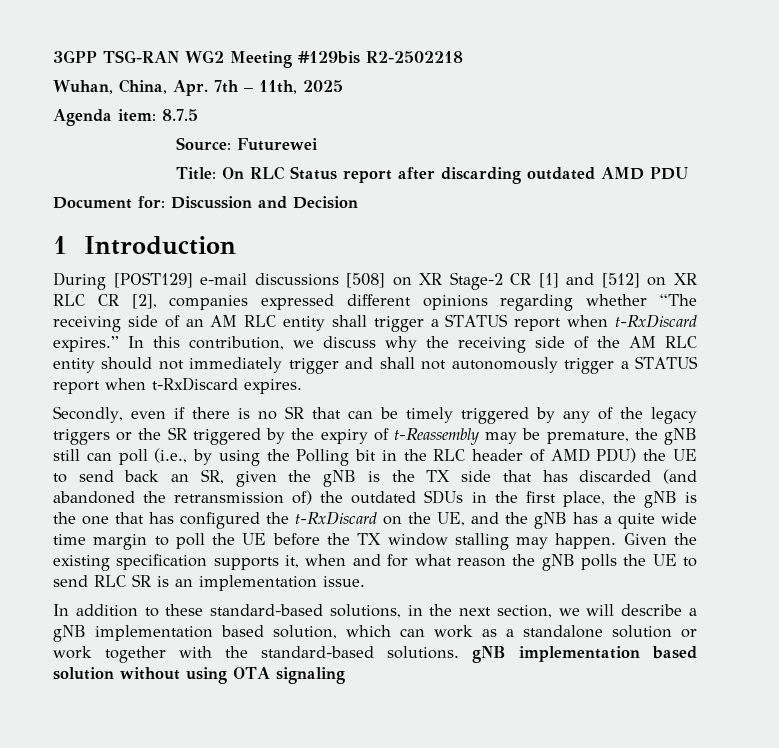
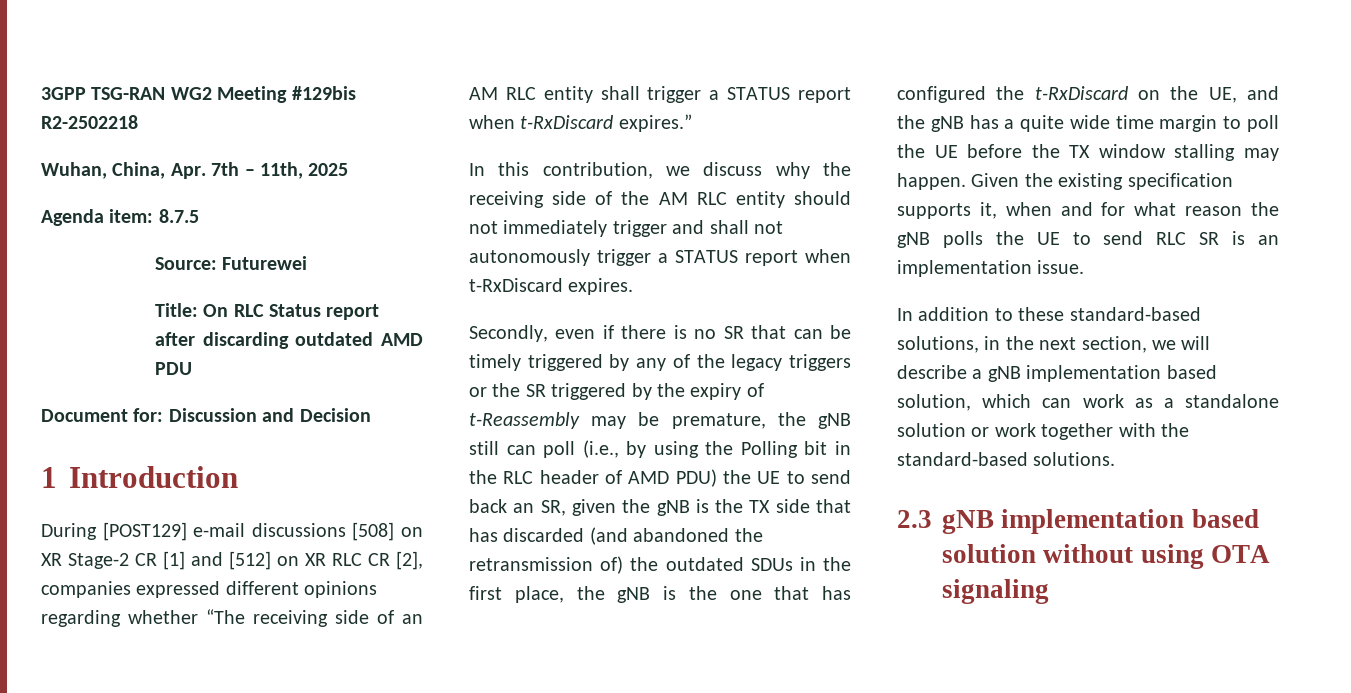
- During [POST129] e-mail discussions [508] on XR Stage-2 CR [1] and [512] on XR RLC CR [2], companies expressed different opinions regarding whether “The receiving side of an AM RLC entity shall trigger a STATUS report when t-RxDiscard expires.” In this contribution, we discuss why the receiving side of the AM RLC entity should not immediately trigger and shall not autonomously trigger a STATUS report when t-RxDiscard expires.
+ During [POST129] e-mail discussions [508] on XR Stage-2 CR [1] and [512] on XR RLC CR [2], companies expressed different opinions regarding whether “The receiving side of an AM RLC entity shall trigger a STATUS report when t-RxDiscard expires.”
+ In this contribution, we discuss why the receiving side of the AM RLC entity should not immediately trigger and shall not autonomously trigger a STATUS report when t-RxDiscard expires.
- In addition to these standard-based solutions, in the next section, we will describe a gNB implementation based solution, which can work as a standalone solution or work together with the standard-based solutions. gNB implementation based solution without using OTA signaling
+ In addition to these standard-based solutions, in the next section, we will describe a gNB implementation based solution, which can work as a standalone solution or work together with the standard-based solutions.
+ 2.3 gNB implementation based solution without using OTA signaling

